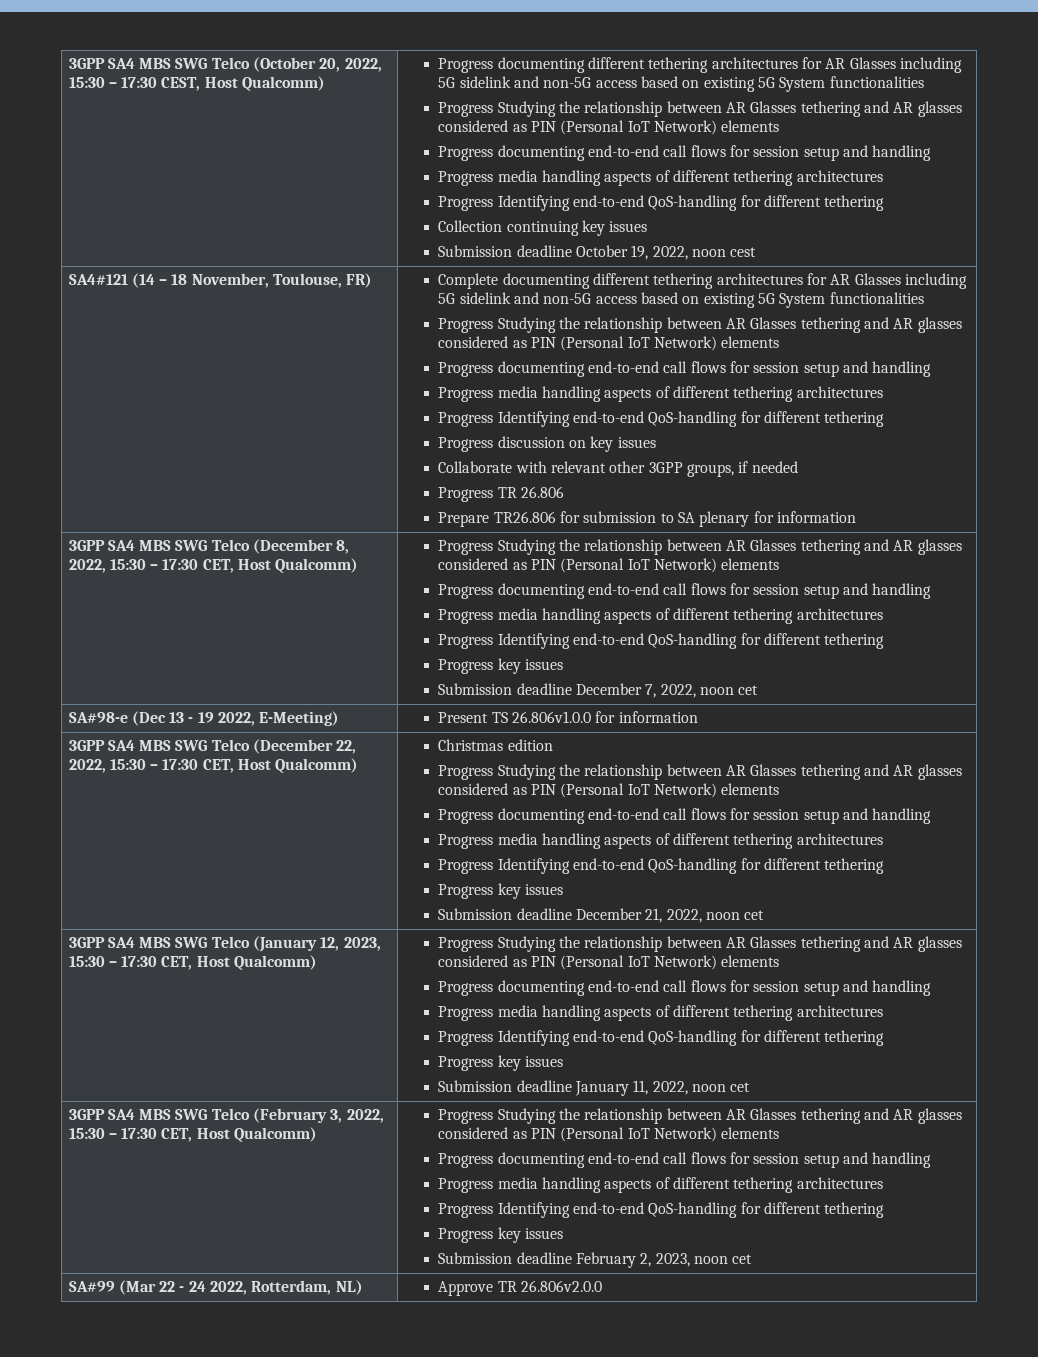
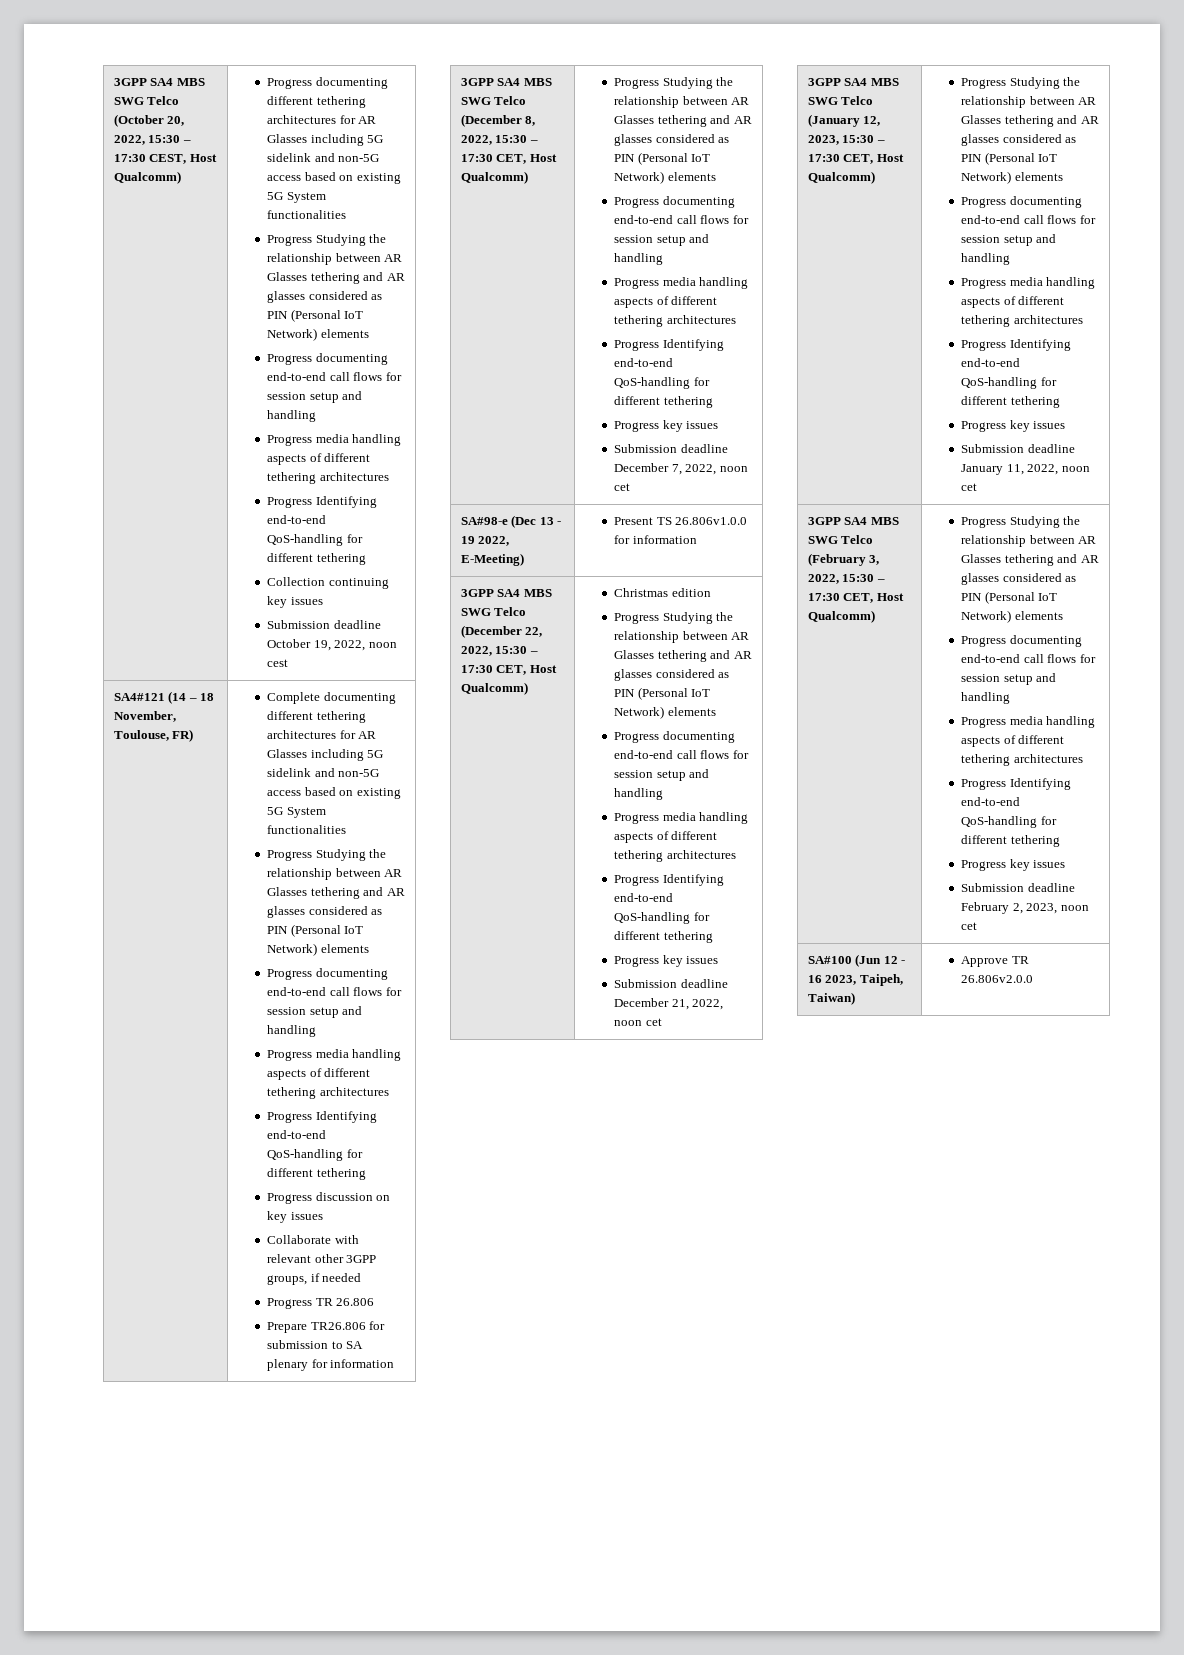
- SA#99 (Mar 22 - 24 2022, Rotterdam, NL) | Approve TR 26.806v2.0.0
+ SA#100 (Jun 12 - 16 2023, Taipeh, Taiwan) | Approve TR 26.806v2.0.0

